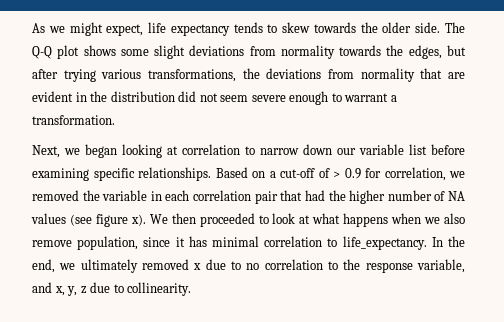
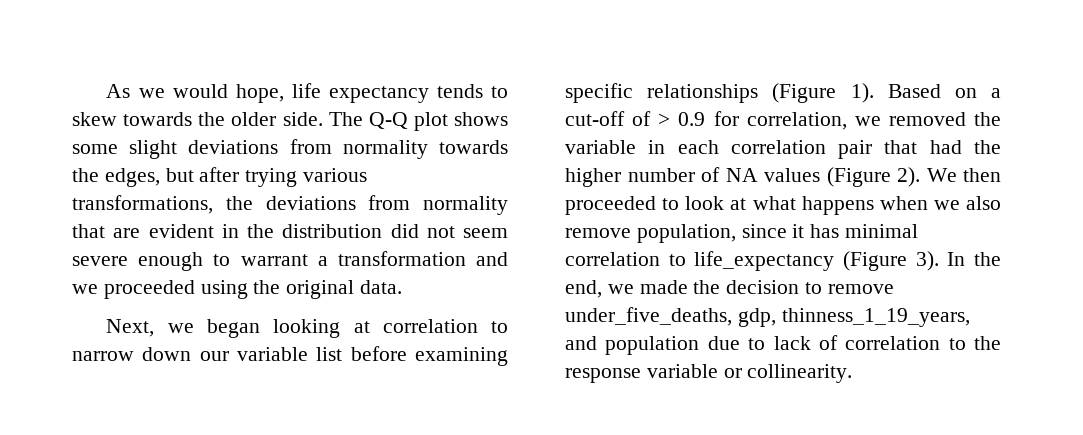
- As we might expect, life expectancy tends to skew towards the older side.
+ As we would hope, life expectancy tends to skew towards the older side.
- The Q-Q plot shows some slight deviations from normality towards the edges, but after trying various transformations, the deviations from normality that are evident in the distribution did not seem severe enough to warrant a transformation.
+ The Q-Q plot shows some slight deviations from normality towards the edges, but after trying various transformations, the deviations from normality that are evident in the distribution did not seem severe enough to warrant a transformation and we proceeded using the original data.
- Next, we began looking at correlation to narrow down our variable list before examining specific relationships.
+ Next, we began looking at correlation to narrow down our variable list before examining specific relationships (Figure 1).
- Based on a cut-off of > 0.9 for correlation, we removed the variable in each correlation pair that had the higher number of NA values (see figure x).
+ Based on a cut-off of > 0.9 for correlation, we removed the variable in each correlation pair that had the higher number of NA values (Figure 2).
- We then proceeded to look at what happens when we also remove population, since it has minimal correlation to life_expectancy.
+ We then proceeded to look at what happens when we also remove population, since it has minimal correlation to life_expectancy (Figure 3).
- In the end, we ultimately removed x due to no correlation to the response variable, and x, y, z due to collinearity.
+ In the end, we made the decision to remove under_five_deaths, gdp, thinness_1_19_years, and population due to lack of correlation to the response variable or collinearity.

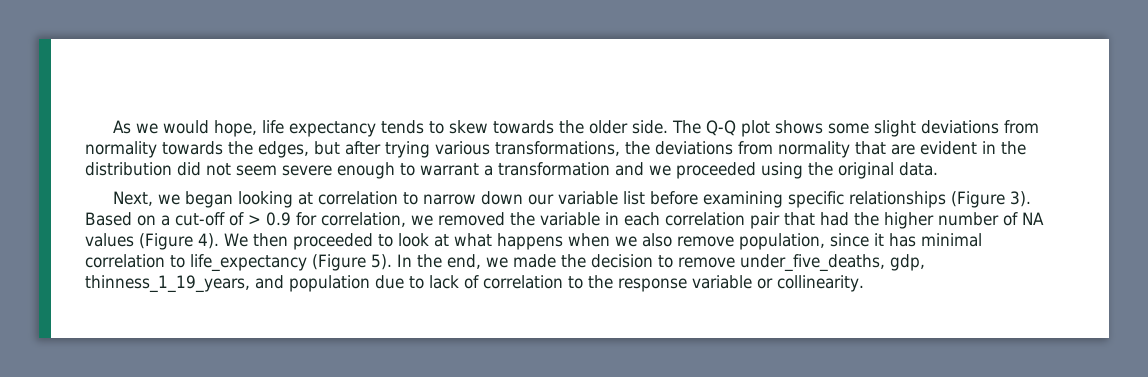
- Next, we began looking at correlation to narrow down our variable list before examining specific relationships (Figure 1).
+ Next, we began looking at correlation to narrow down our variable list before examining specific relationships (Figure 3).
- Based on a cut-off of > 0.9 for correlation, we removed the variable in each correlation pair that had the higher number of NA values (Figure 2).
+ Based on a cut-off of > 0.9 for correlation, we removed the variable in each correlation pair that had the higher number of NA values (Figure 4).
- We then proceeded to look at what happens when we also remove population, since it has minimal correlation to life_expectancy (Figure 3).
+ We then proceeded to look at what happens when we also remove population, since it has minimal correlation to life_expectancy (Figure 5).

